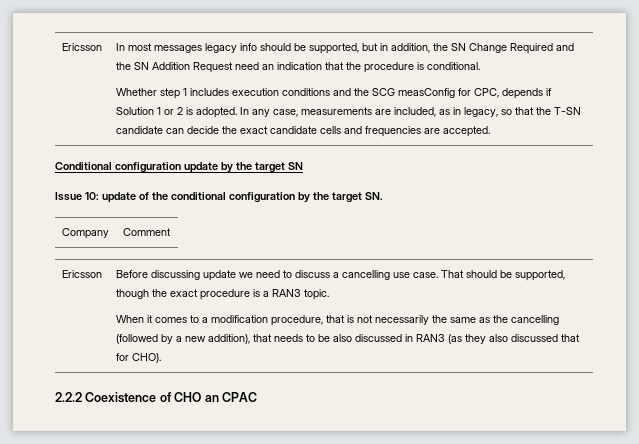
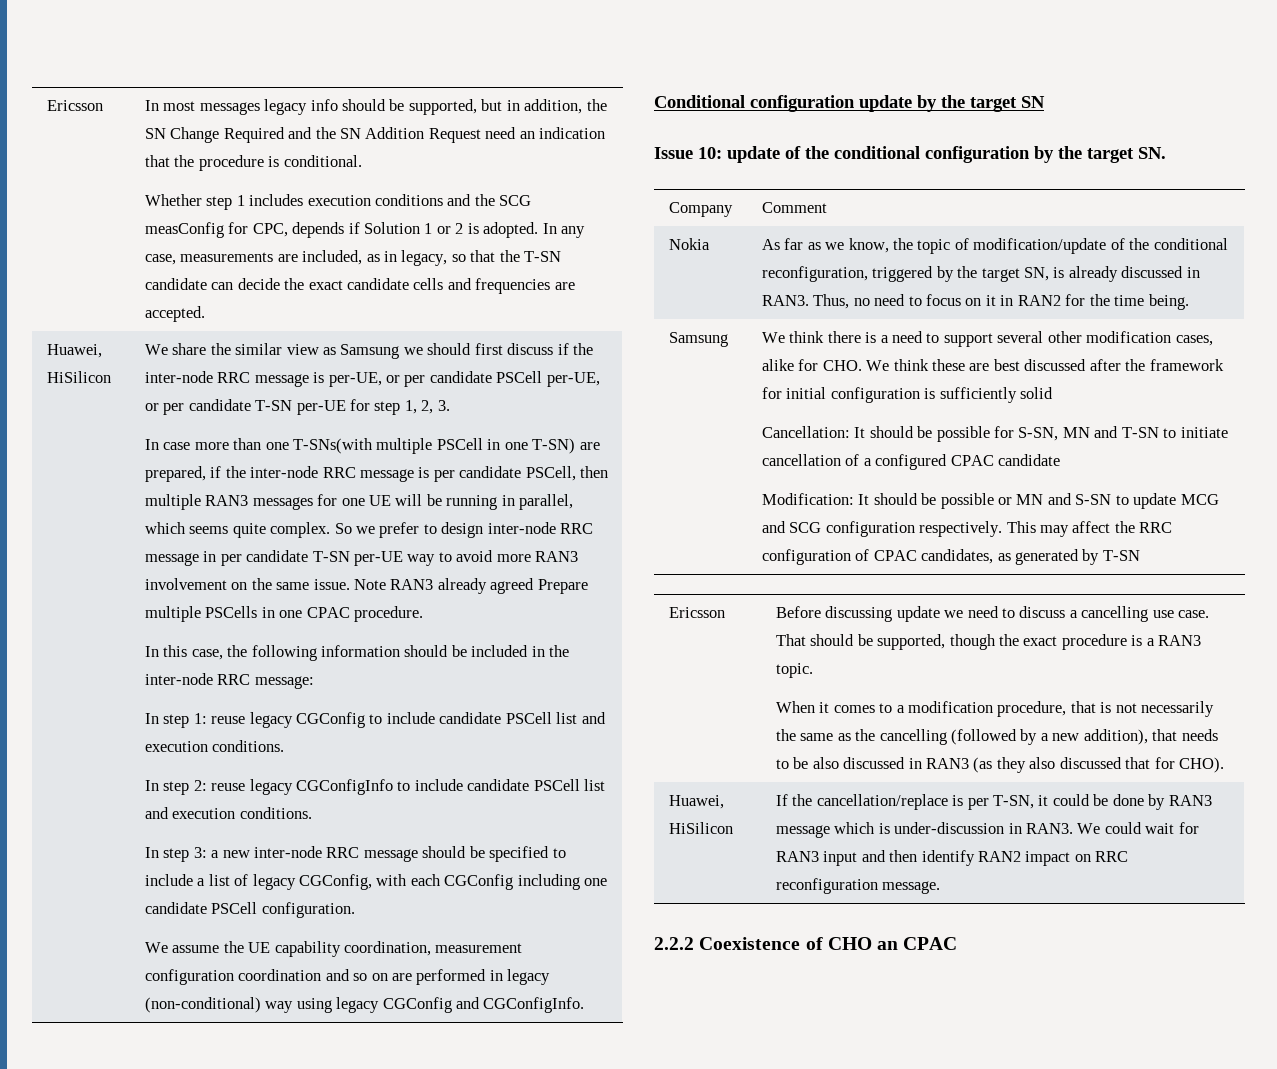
+ Huawei, HiSilicon | We share the similar view as Samsung we should first discuss if the inter-node RRC message is per-UE, or per candidate PSCell per-UE, or per candidate T-SN per-UE for step 1, 2, 3.
+ In case more than one T-SNs(with multiple PSCell in one T-SN) are prepared, if the inter-node RRC message is per candidate PSCell, then multiple RAN3 messages for one UE will be running in parallel, which seems quite complex. So we prefer to design inter-node RRC message in per candidate T-SN per-UE way to avoid more RAN3 involvement on the same issue. Note RAN3 already agreed Prepare multiple PSCells in one CPAC procedure.
+ In this case, the following information should be included in the inter-node RRC message:
+ In step 1: reuse legacy CGConfig to include candidate PSCell list and execution conditions.
+ In step 2: reuse legacy CGConfigInfo to include candidate PSCell list and execution conditions.
+ In step 3: a new inter-node RRC message should be specified to include a list of legacy CGConfig, with each CGConfig including one candidate PSCell configuration.
+ We assume the UE capability coordination, measurement configuration coordination and so on are performed in legacy (non-conditional) way using legacy CGConfig and CGConfigInfo.
+ Nokia | As far as we know, the topic of modification/update of the conditional reconfiguration, triggered by the target SN, is already discussed in RAN3. Thus, no need to focus on it in RAN2 for the time being.
+ Samsung | We think there is a need to support several other modification cases, alike for CHO. We think these are best discussed after the framework for initial configuration is sufficiently solid
+ Cancellation: It should be possible for S-SN, MN and T-SN to initiate cancellation of a configured CPAC candidate
+ Modification: It should be possible or MN and S-SN to update MCG and SCG configuration respectively. This may affect the RRC configuration of CPAC candidates, as generated by T-SN
+ Huawei, HiSilicon | If the cancellation/replace is per T-SN, it could be done by RAN3 message which is under-discussion in RAN3. We could wait for RAN3 input and then identify RAN2 impact on RRC reconfiguration message.

